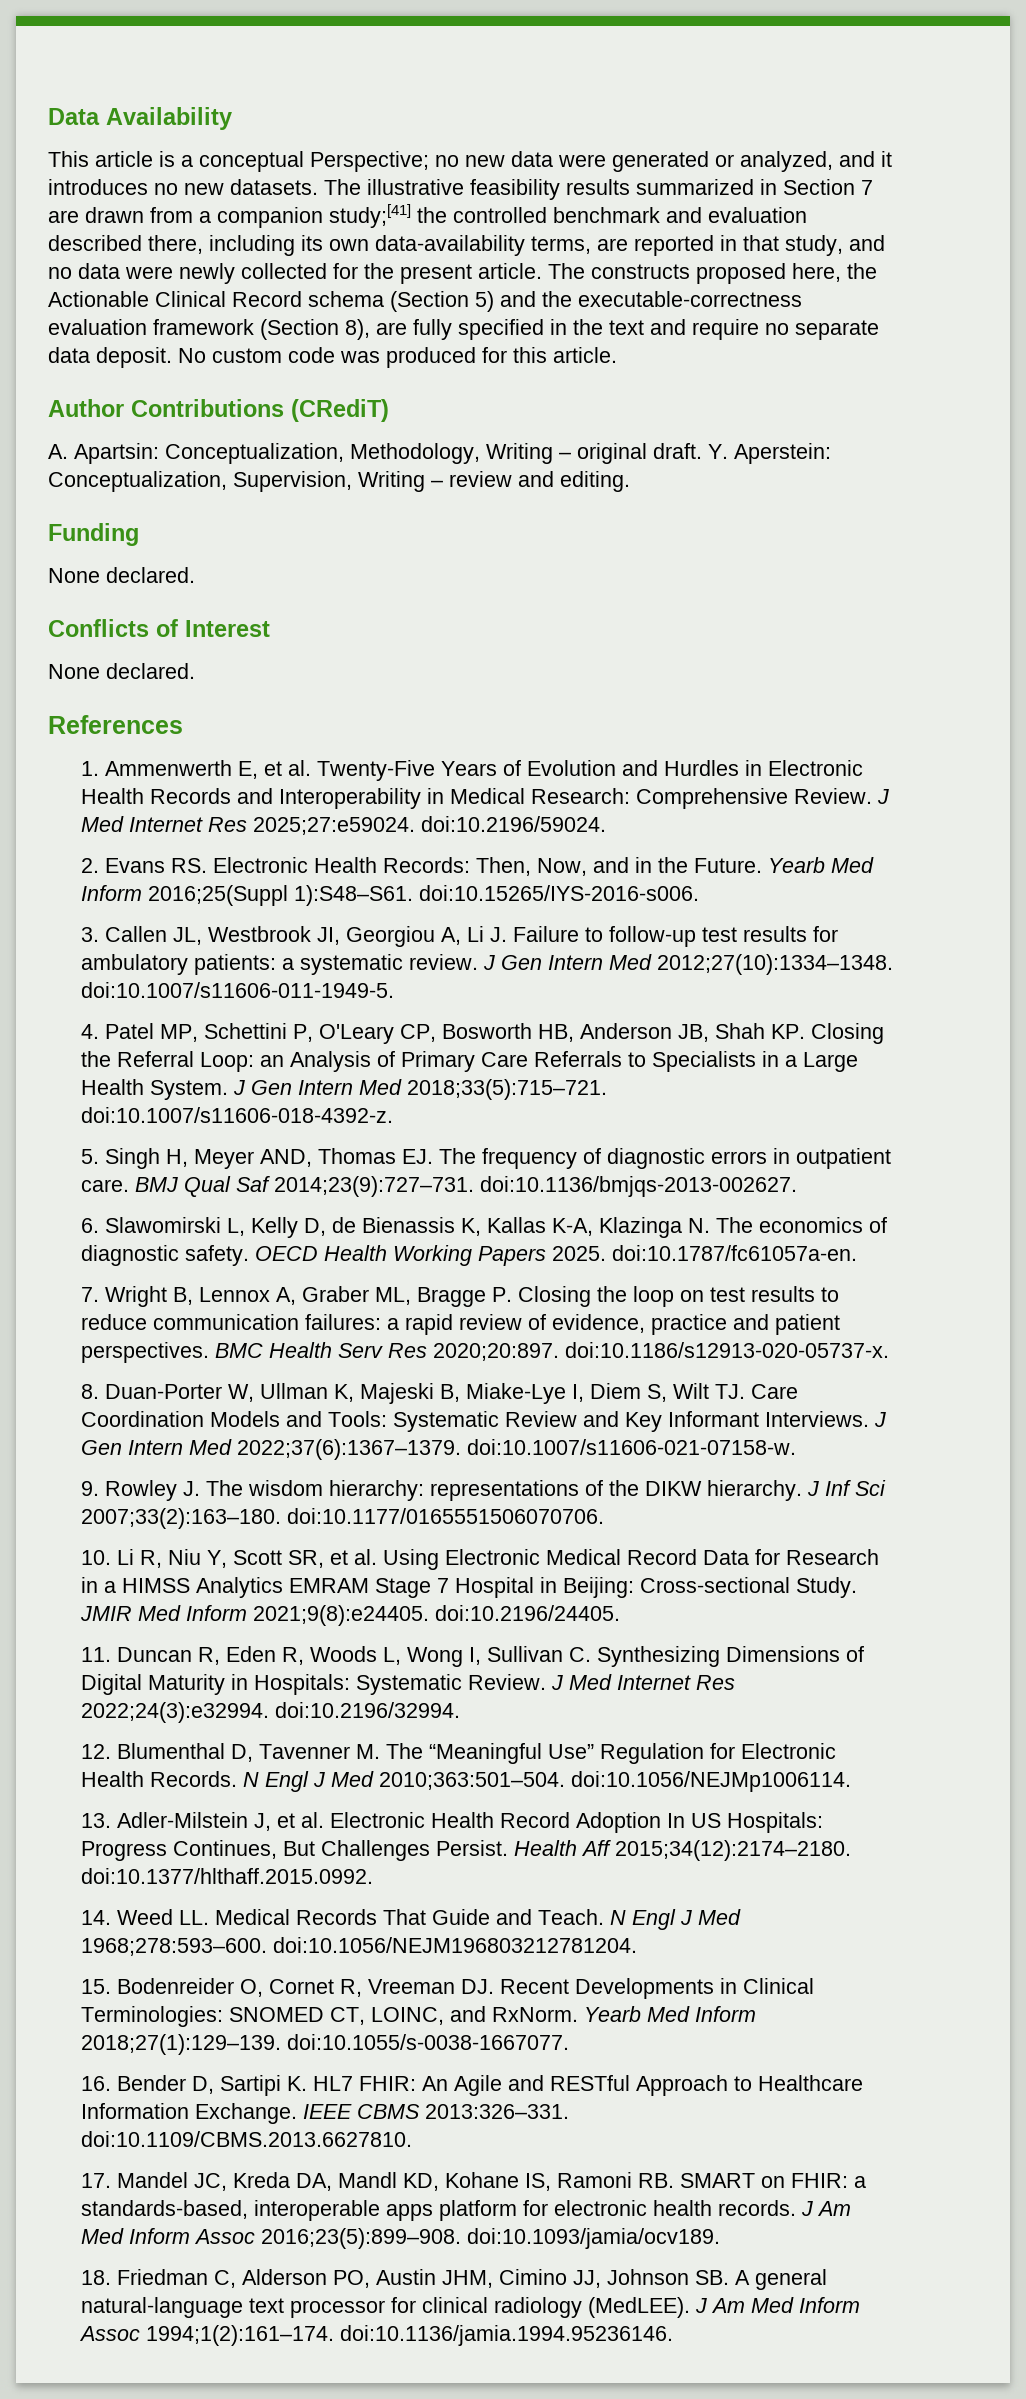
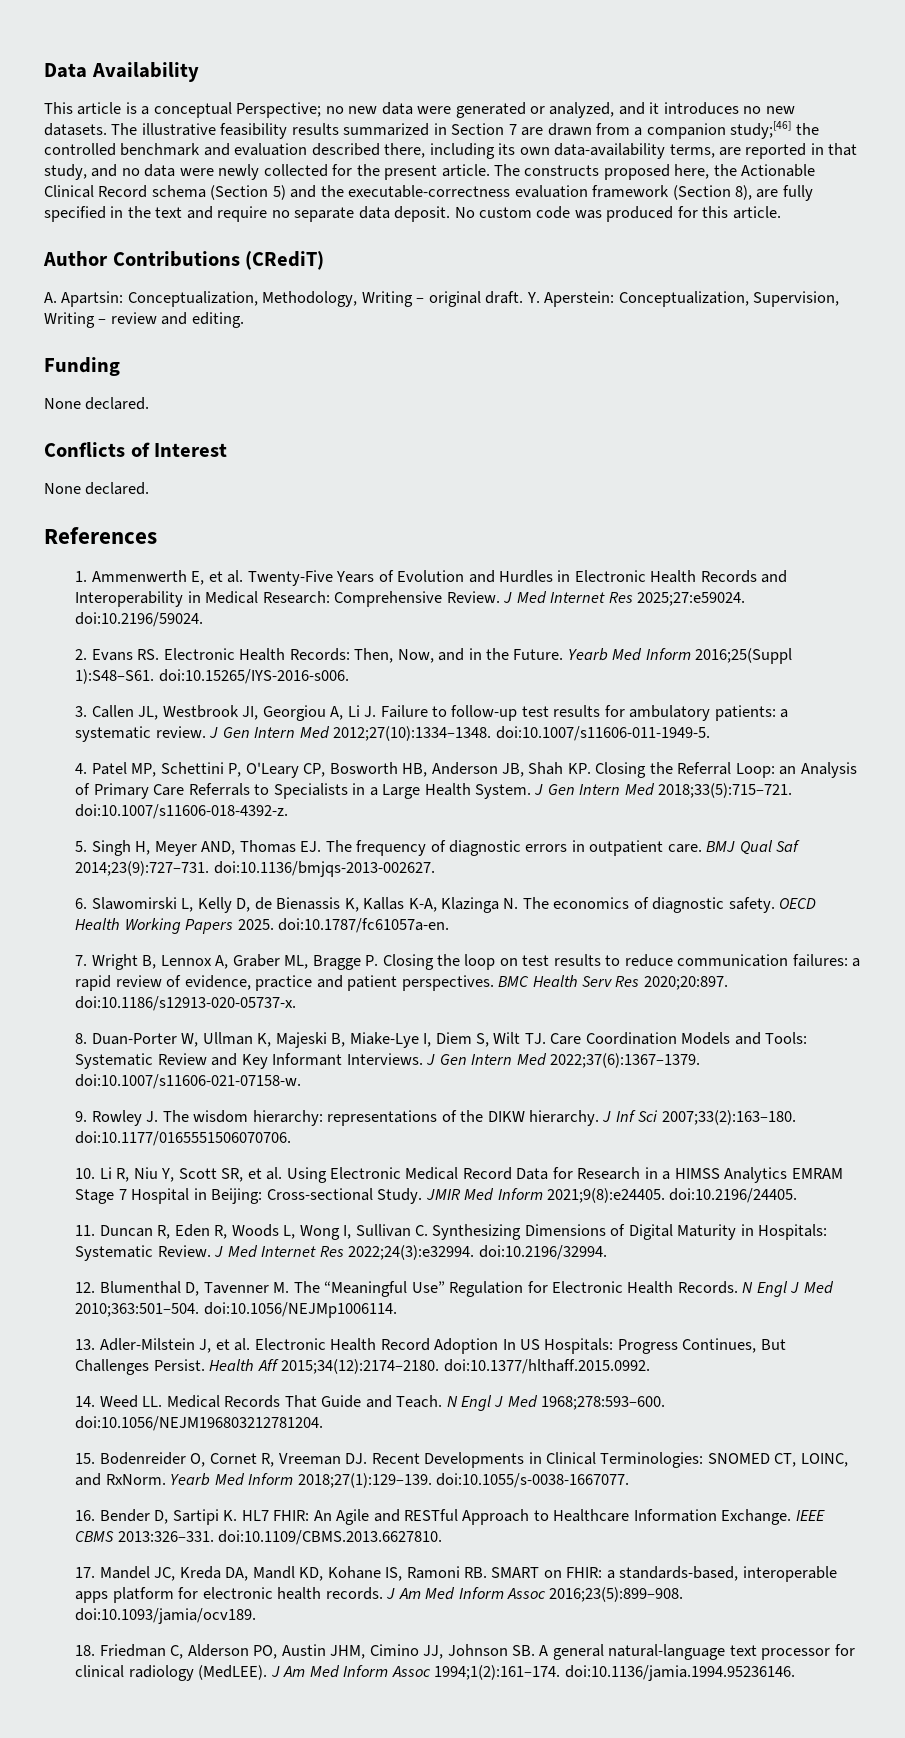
- The illustrative feasibility results summarized in Section 7 are drawn from a companion study;[41] the controlled benchmark and evaluation described there, including its own data-availability terms, are reported in that study, and no data were newly collected for the present article.
+ The illustrative feasibility results summarized in Section 7 are drawn from a companion study;[46] the controlled benchmark and evaluation described there, including its own data-availability terms, are reported in that study, and no data were newly collected for the present article.

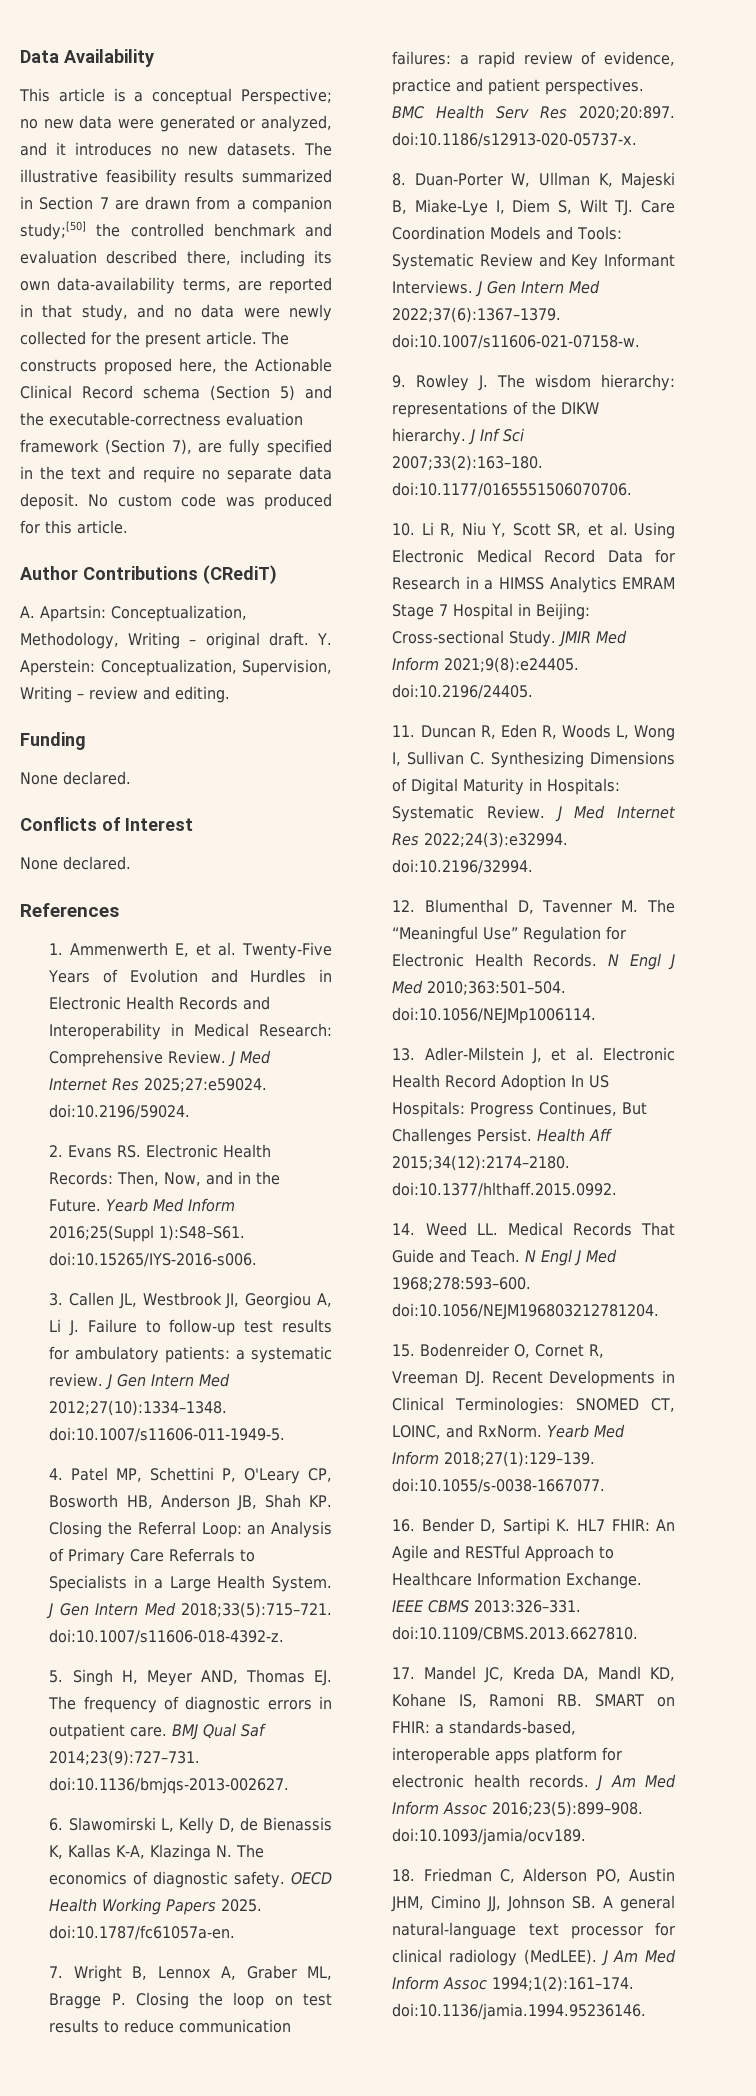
- The illustrative feasibility results summarized in Section 7 are drawn from a companion study;[46] the controlled benchmark and evaluation described there, including its own data-availability terms, are reported in that study, and no data were newly collected for the present article.
+ The illustrative feasibility results summarized in Section 7 are drawn from a companion study;[50] the controlled benchmark and evaluation described there, including its own data-availability terms, are reported in that study, and no data were newly collected for the present article.
- The constructs proposed here, the Actionable Clinical Record schema (Section 5) and the executable-correctness evaluation framework (Section 8), are fully specified in the text and require no separate data deposit.
+ The constructs proposed here, the Actionable Clinical Record schema (Section 5) and the executable-correctness evaluation framework (Section 7), are fully specified in the text and require no separate data deposit.

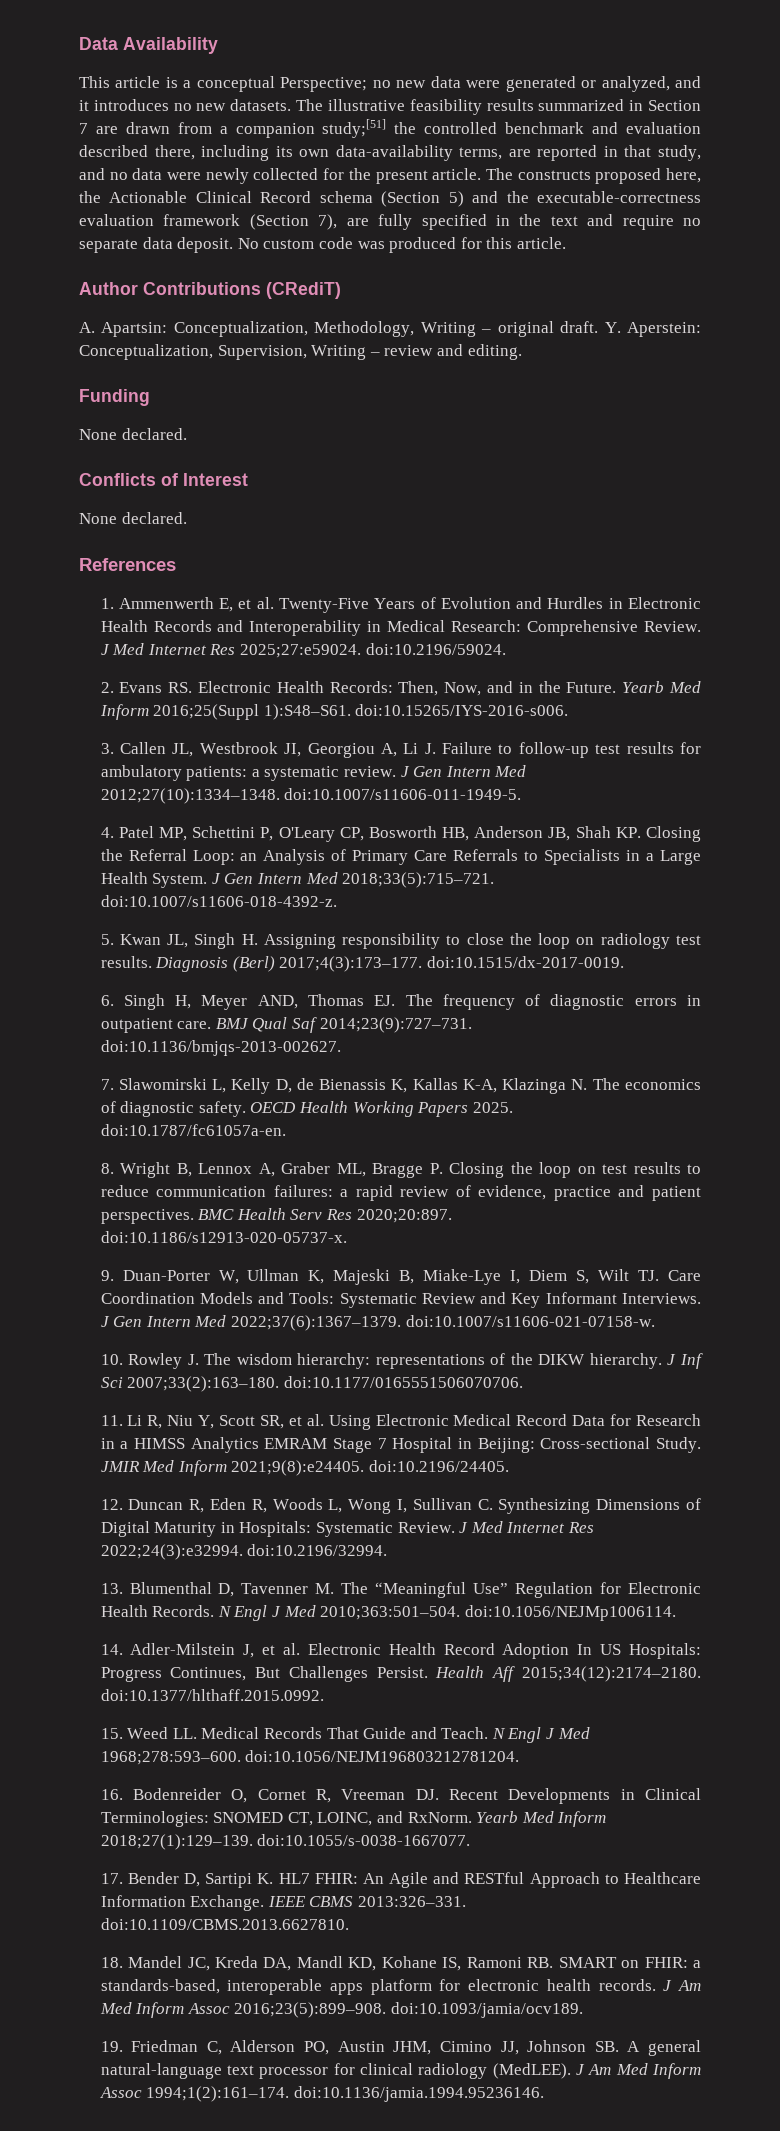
- The illustrative feasibility results summarized in Section 7 are drawn from a companion study;[50] the controlled benchmark and evaluation described there, including its own data-availability terms, are reported in that study, and no data were newly collected for the present article.
+ The illustrative feasibility results summarized in Section 7 are drawn from a companion study;[51] the controlled benchmark and evaluation described there, including its own data-availability terms, are reported in that study, and no data were newly collected for the present article.
- 5. Singh H, Meyer AND, Thomas EJ. The frequency of diagnostic errors in outpatient care.
+ 5. Kwan JL, Singh H. Assigning responsibility to close the loop on radiology test results. Diagnosis (Berl) 2017;4(3):173–177. doi:10.1515/dx-2017-0019.
+ 6. Singh H, Meyer AND, Thomas EJ. The frequency of diagnostic errors in outpatient care.
- 6. Slawomirski L, Kelly D, de Bienassis K, Kallas K-A, Klazinga N. The economics of diagnostic safety.
+ 7. Slawomirski L, Kelly D, de Bienassis K, Kallas K-A, Klazinga N. The economics of diagnostic safety.
- 7. Wright B, Lennox A, Graber ML, Bragge P. Closing the loop on test results to reduce communication failures: a rapid review of evidence, practice and patient perspectives.
+ 8. Wright B, Lennox A, Graber ML, Bragge P. Closing the loop on test results to reduce communication failures: a rapid review of evidence, practice and patient perspectives.
- 8. Duan-Porter W, Ullman K, Majeski B, Miake-Lye I, Diem S, Wilt TJ. Care Coordination Models and Tools: Systematic Review and Key Informant Interviews.
+ 9. Duan-Porter W, Ullman K, Majeski B, Miake-Lye I, Diem S, Wilt TJ. Care Coordination Models and Tools: Systematic Review and Key Informant Interviews.
- 9. Rowley J. The wisdom hierarchy: representations of the DIKW hierarchy.
+ 10. Rowley J. The wisdom hierarchy: representations of the DIKW hierarchy.
- 10. Li R, Niu Y, Scott SR, et al. Using Electronic Medical Record Data for Research in a HIMSS Analytics EMRAM Stage 7 Hospital in Beijing: Cross-sectional Study.
+ 11. Li R, Niu Y, Scott SR, et al. Using Electronic Medical Record Data for Research in a HIMSS Analytics EMRAM Stage 7 Hospital in Beijing: Cross-sectional Study.
- 11. Duncan R, Eden R, Woods L, Wong I, Sullivan C. Synthesizing Dimensions of Digital Maturity in Hospitals: Systematic Review.
+ 12. Duncan R, Eden R, Woods L, Wong I, Sullivan C. Synthesizing Dimensions of Digital Maturity in Hospitals: Systematic Review.
- 12. Blumenthal D, Tavenner M. The “Meaningful Use” Regulation for Electronic Health Records.
+ 13. Blumenthal D, Tavenner M. The “Meaningful Use” Regulation for Electronic Health Records.
- 13. Adler-Milstein J, et al. Electronic Health Record Adoption In US Hospitals: Progress Continues, But Challenges Persist.
+ 14. Adler-Milstein J, et al. Electronic Health Record Adoption In US Hospitals: Progress Continues, But Challenges Persist.
- 14. Weed LL. Medical Records That Guide and Teach.
+ 15. Weed LL. Medical Records That Guide and Teach.
- 15. Bodenreider O, Cornet R, Vreeman DJ. Recent Developments in Clinical Terminologies: SNOMED CT, LOINC, and RxNorm.
+ 16. Bodenreider O, Cornet R, Vreeman DJ. Recent Developments in Clinical Terminologies: SNOMED CT, LOINC, and RxNorm.
- 16. Bender D, Sartipi K. HL7 FHIR: An Agile and RESTful Approach to Healthcare Information Exchange.
+ 17. Bender D, Sartipi K. HL7 FHIR: An Agile and RESTful Approach to Healthcare Information Exchange.
- 17. Mandel JC, Kreda DA, Mandl KD, Kohane IS, Ramoni RB. SMART on FHIR: a standards-based, interoperable apps platform for electronic health records.
+ 18. Mandel JC, Kreda DA, Mandl KD, Kohane IS, Ramoni RB. SMART on FHIR: a standards-based, interoperable apps platform for electronic health records.
- 18. Friedman C, Alderson PO, Austin JHM, Cimino JJ, Johnson SB. A general natural-language text processor for clinical radiology (MedLEE).
+ 19. Friedman C, Alderson PO, Austin JHM, Cimino JJ, Johnson SB. A general natural-language text processor for clinical radiology (MedLEE).

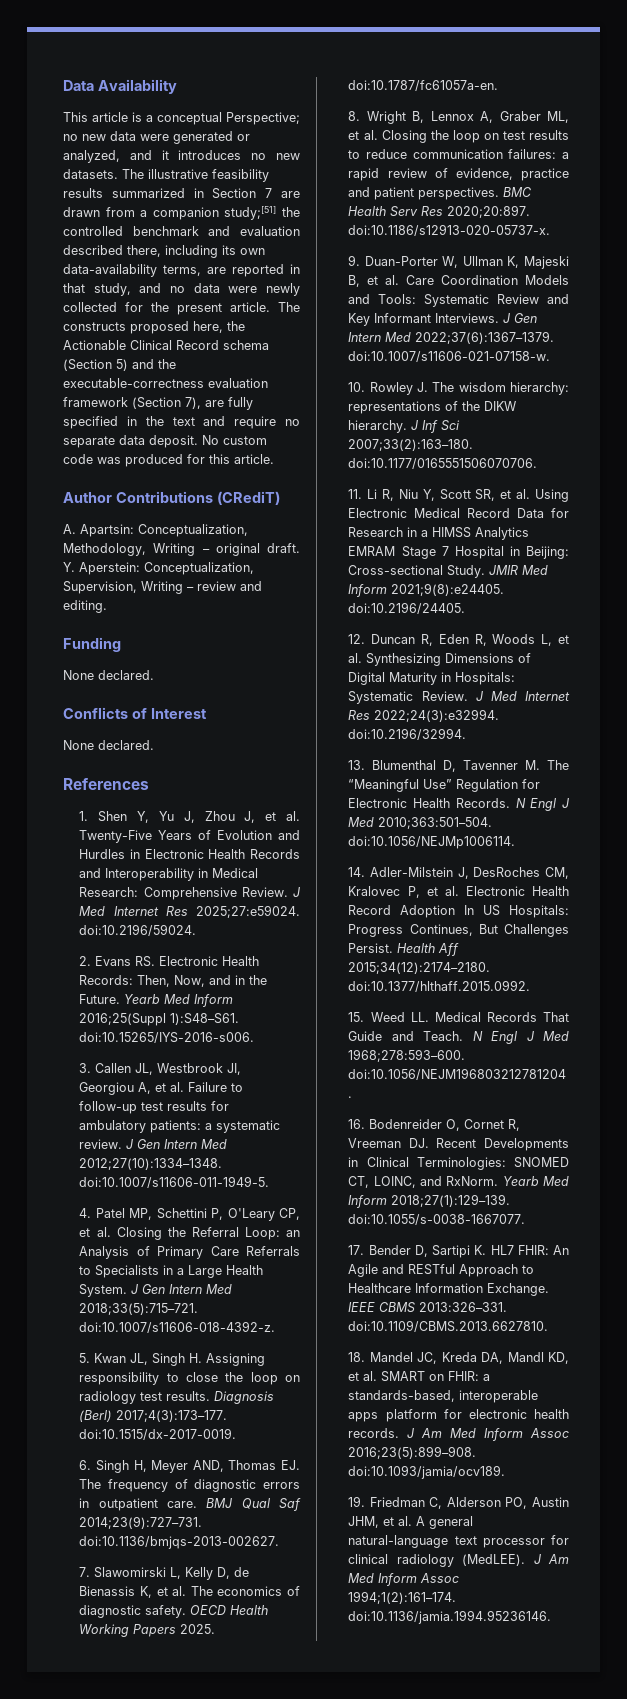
- 1. Ammenwerth E, et al. Twenty-Five Years of Evolution and Hurdles in Electronic Health Records and Interoperability in Medical Research: Comprehensive Review.
+ 1. Shen Y, Yu J, Zhou J, et al. Twenty-Five Years of Evolution and Hurdles in Electronic Health Records and Interoperability in Medical Research: Comprehensive Review.
- 3. Callen JL, Westbrook JI, Georgiou A, Li J. Failure to follow-up test results for ambulatory patients: a systematic review.
+ 3. Callen JL, Westbrook JI, Georgiou A, et al. Failure to follow-up test results for ambulatory patients: a systematic review.
- 4. Patel MP, Schettini P, O'Leary CP, Bosworth HB, Anderson JB, Shah KP. Closing the Referral Loop: an Analysis of Primary Care Referrals to Specialists in a Large Health System.
+ 4. Patel MP, Schettini P, O'Leary CP, et al. Closing the Referral Loop: an Analysis of Primary Care Referrals to Specialists in a Large Health System.
- 7. Slawomirski L, Kelly D, de Bienassis K, Kallas K-A, Klazinga N. The economics of diagnostic safety.
+ 7. Slawomirski L, Kelly D, de Bienassis K, et al. The economics of diagnostic safety.
- 8. Wright B, Lennox A, Graber ML, Bragge P. Closing the loop on test results to reduce communication failures: a rapid review of evidence, practice and patient perspectives.
+ 8. Wright B, Lennox A, Graber ML, et al. Closing the loop on test results to reduce communication failures: a rapid review of evidence, practice and patient perspectives.
- 9. Duan-Porter W, Ullman K, Majeski B, Miake-Lye I, Diem S, Wilt TJ. Care Coordination Models and Tools: Systematic Review and Key Informant Interviews.
+ 9. Duan-Porter W, Ullman K, Majeski B, et al. Care Coordination Models and Tools: Systematic Review and Key Informant Interviews.
- 12. Duncan R, Eden R, Woods L, Wong I, Sullivan C. Synthesizing Dimensions of Digital Maturity in Hospitals: Systematic Review.
+ 12. Duncan R, Eden R, Woods L, et al. Synthesizing Dimensions of Digital Maturity in Hospitals: Systematic Review.
- 14. Adler-Milstein J, et al. Electronic Health Record Adoption In US Hospitals: Progress Continues, But Challenges Persist.
+ 14. Adler-Milstein J, DesRoches CM, Kralovec P, et al. Electronic Health Record Adoption In US Hospitals: Progress Continues, But Challenges Persist.
- 18. Mandel JC, Kreda DA, Mandl KD, Kohane IS, Ramoni RB. SMART on FHIR: a standards-based, interoperable apps platform for electronic health records.
+ 18. Mandel JC, Kreda DA, Mandl KD, et al. SMART on FHIR: a standards-based, interoperable apps platform for electronic health records.
- 19. Friedman C, Alderson PO, Austin JHM, Cimino JJ, Johnson SB. A general natural-language text processor for clinical radiology (MedLEE).
+ 19. Friedman C, Alderson PO, Austin JHM, et al. A general natural-language text processor for clinical radiology (MedLEE).

